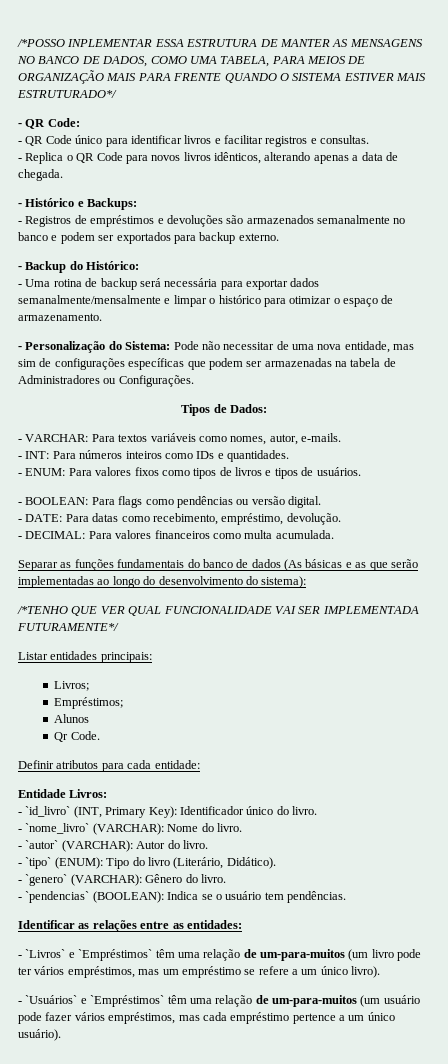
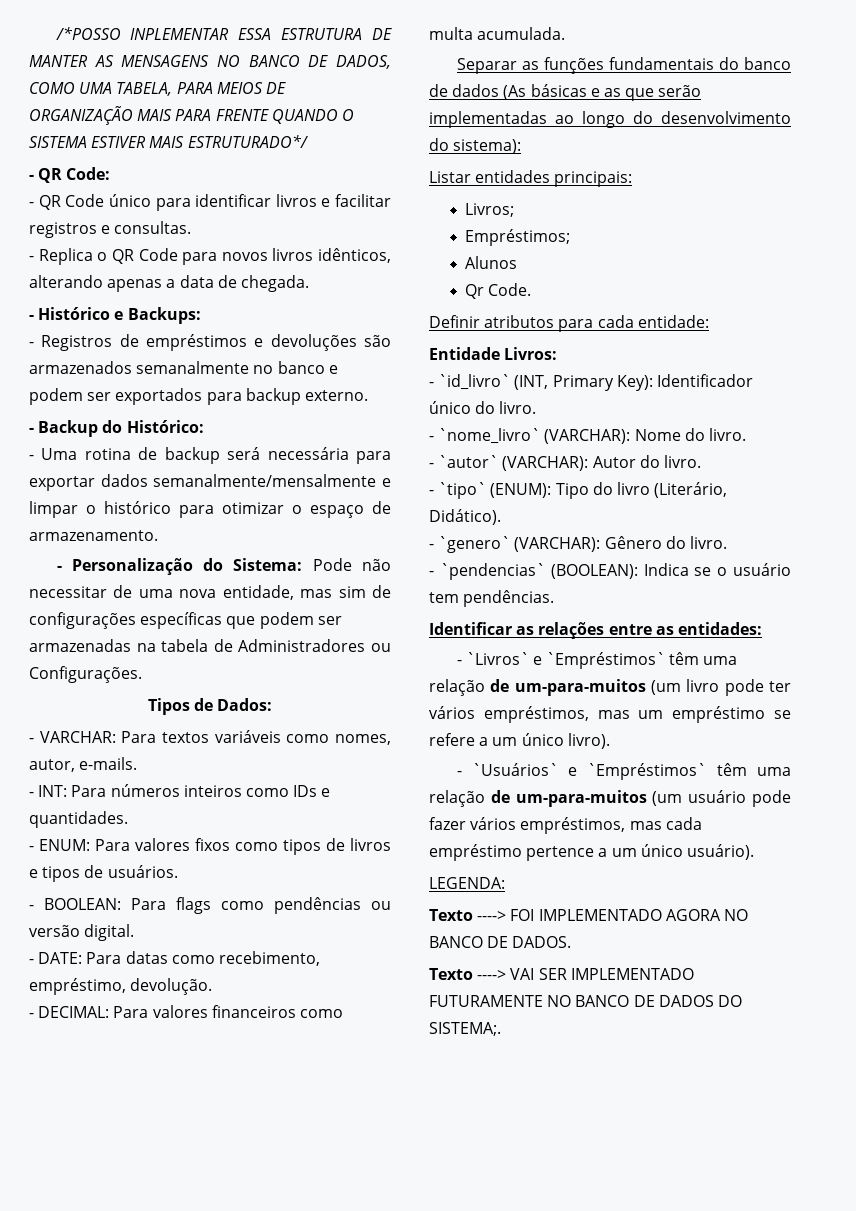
- /*TENHO QUE VER QUAL FUNCIONALIDADE VAI SER IMPLEMENTADA FUTURAMENTE*/
+ LEGENDA:
+ Texto ----> FOI IMPLEMENTADO AGORA NO BANCO DE DADOS.
+ Texto ----> VAI SER IMPLEMENTADO FUTURAMENTE NO BANCO DE DADOS DO SISTEMA;.

